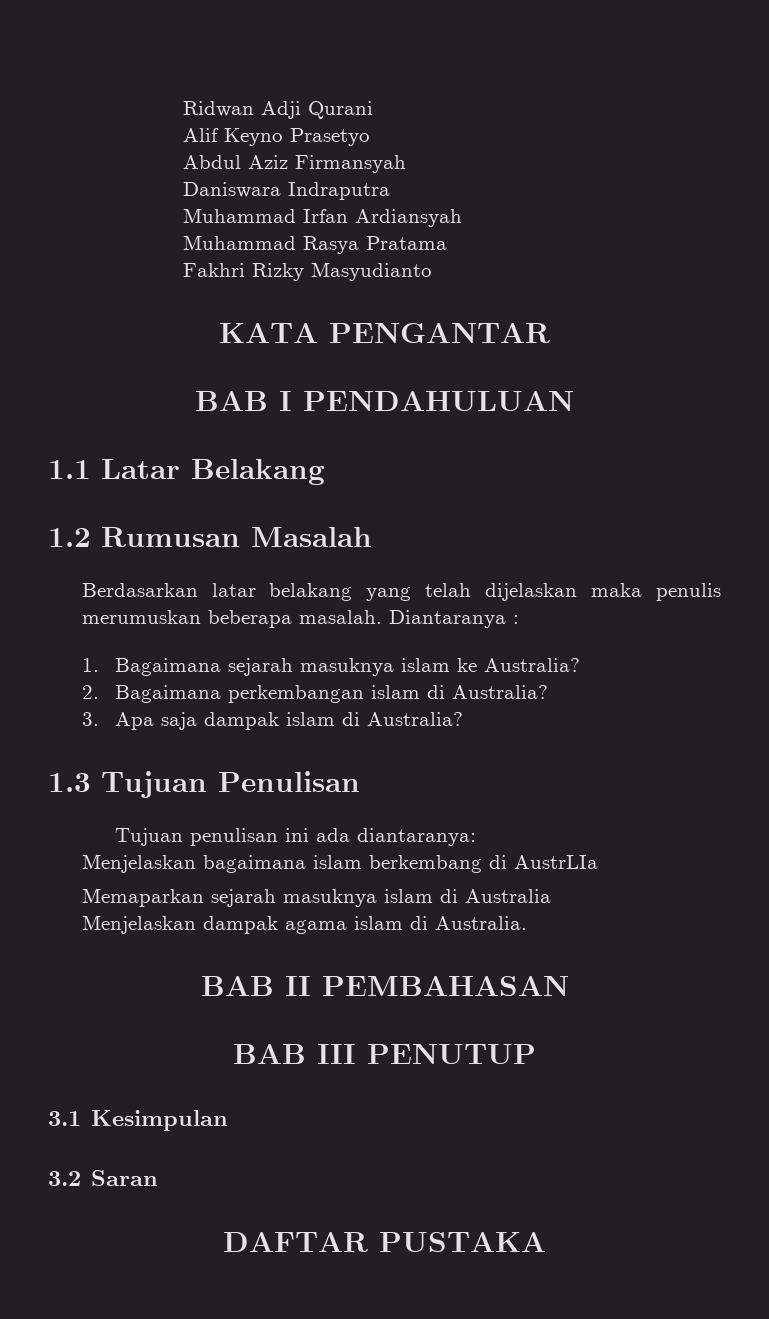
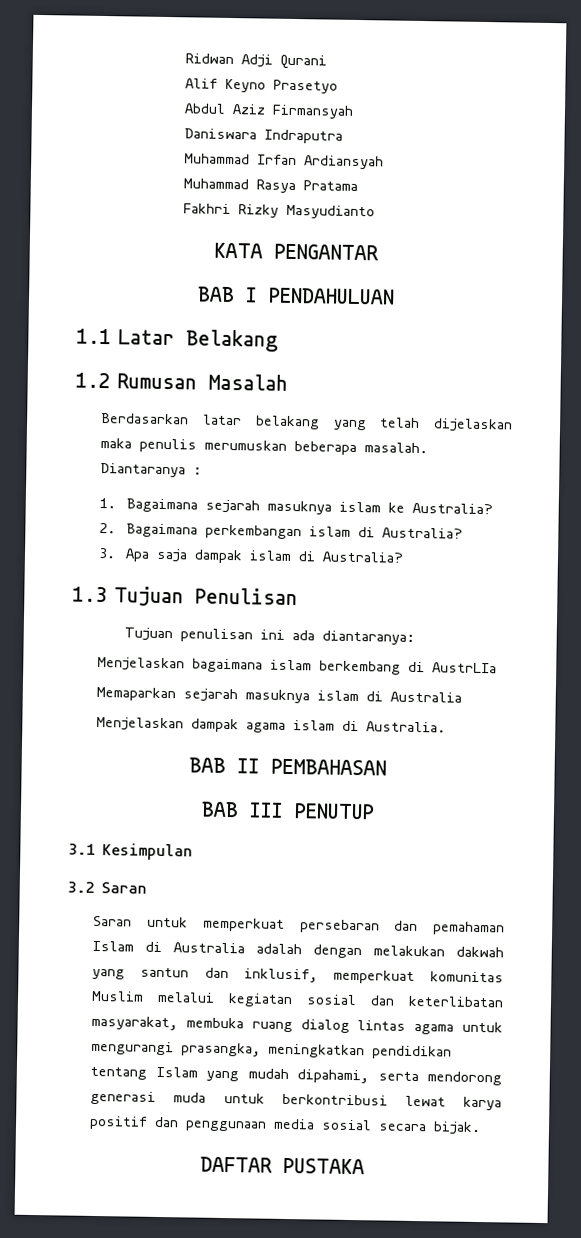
+ Saran untuk memperkuat persebaran dan pemahaman Islam di Australia adalah dengan melakukan dakwah yang santun dan inklusif, memperkuat komunitas Muslim melalui kegiatan sosial dan keterlibatan masyarakat, membuka ruang dialog lintas agama untuk mengurangi prasangka, meningkatkan pendidikan tentang Islam yang mudah dipahami, serta mendorong generasi muda untuk berkontribusi lewat karya positif dan penggunaan media sosial secara bijak.

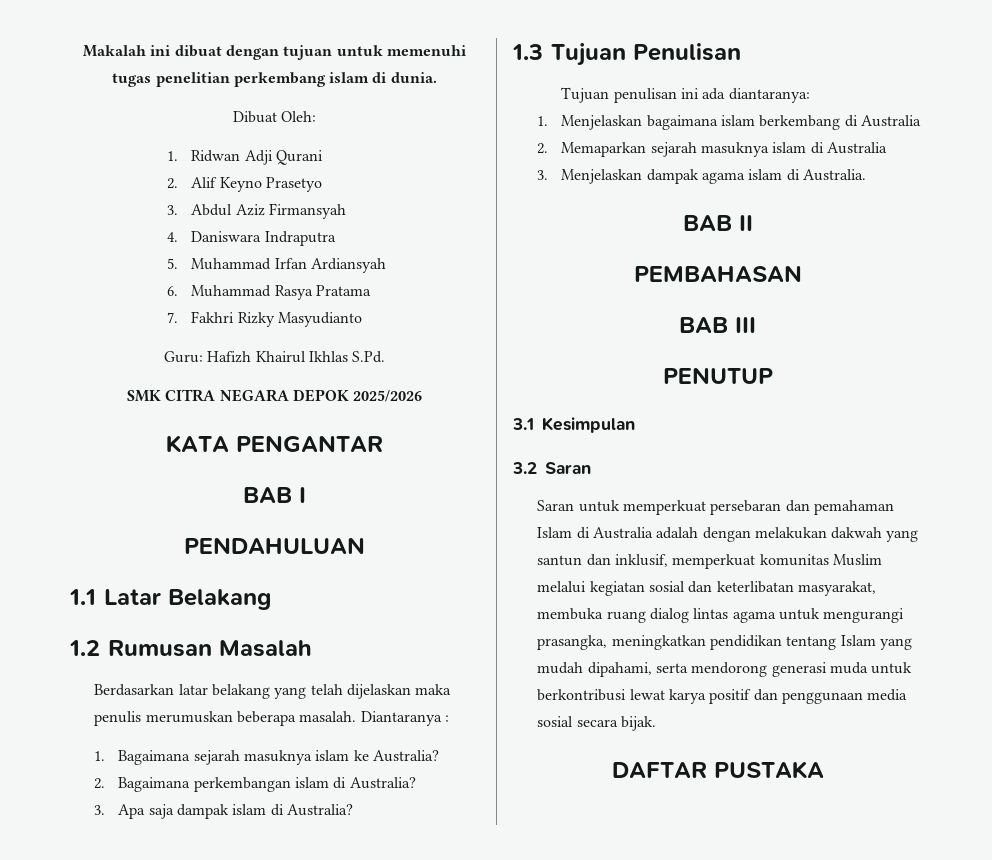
- Ridwan Adji Qurani
+ Makalah ini dibuat dengan tujuan untuk memenuhi tugas penelitian perkembang islam di dunia.
+ Dibuat Oleh:
+ 1. Ridwan Adji Qurani
- Alif Keyno Prasetyo
+ 2. Alif Keyno Prasetyo
- Abdul Aziz Firmansyah
+ 3. Abdul Aziz Firmansyah
- Daniswara Indraputra
+ 4. Daniswara Indraputra
- Muhammad Irfan Ardiansyah
+ 5. Muhammad Irfan Ardiansyah
- Muhammad Rasya Pratama
+ 6. Muhammad Rasya Pratama
- Fakhri Rizky Masyudianto
+ 7. Fakhri Rizky Masyudianto
+ Guru: Hafizh Khairul Ikhlas S.Pd.
+ SMK CITRA NEGARA DEPOK 2025/2026
- BAB I PENDAHULUAN
+ BAB I
+ PENDAHULUAN
- Menjelaskan bagaimana islam berkembang di AustrLIa
- Memaparkan sejarah masuknya islam di Australia
+ 1. Menjelaskan bagaimana islam berkembang di Australia
+ 2. Memaparkan sejarah masuknya islam di Australia
- Menjelaskan dampak agama islam di Australia.
+ 3. Menjelaskan dampak agama islam di Australia.
- BAB II PEMBAHASAN
+ BAB II
+ PEMBAHASAN
- BAB III PENUTUP
+ BAB III
+ PENUTUP

